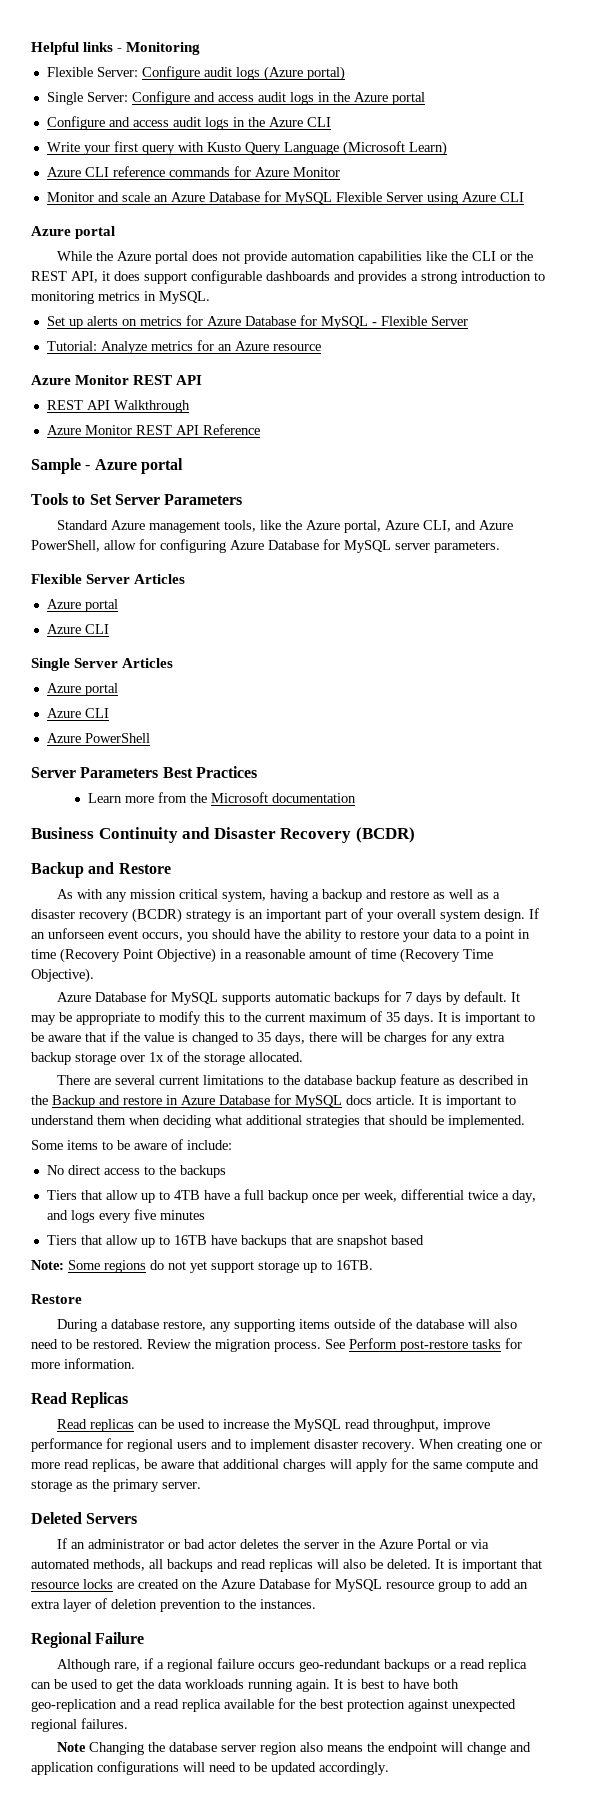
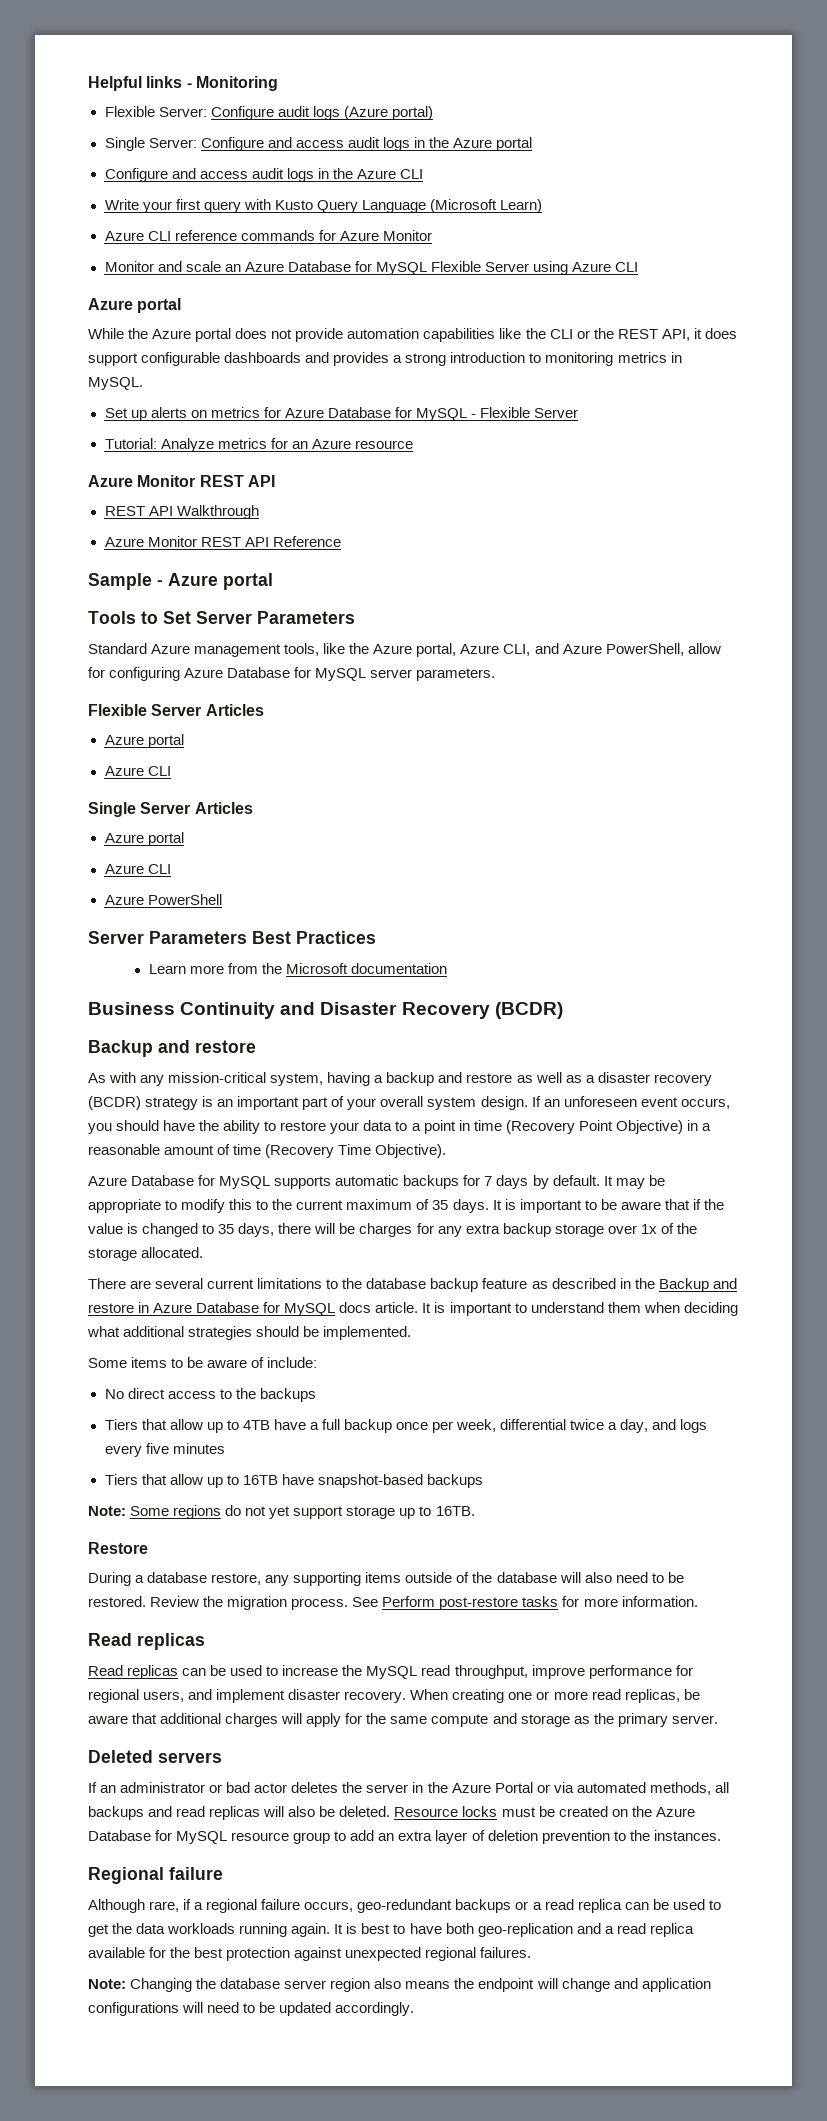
  Business Continuity and Disaster Recovery (BCDR)
- Backup and Restore
+ Backup and restore
- As with any mission critical system, having a backup and restore as well as a disaster recovery (BCDR) strategy is an important part of your overall system design.
+ As with any mission-critical system, having a backup and restore as well as a disaster recovery (BCDR) strategy is an important part of your overall system design.
- If an unforseen event occurs, you should have the ability to restore your data to a point in time (Recovery Point Objective) in a reasonable amount of time (Recovery Time Objective).
+ If an unforeseen event occurs, you should have the ability to restore your data to a point in time (Recovery Point Objective) in a reasonable amount of time (Recovery Time Objective).
- It is important to understand them when deciding what additional strategies that should be implemented.
+ It is important to understand them when deciding what additional strategies should be implemented.
- Tiers that allow up to 16TB have backups that are snapshot based
+ Tiers that allow up to 16TB have snapshot-based backups
  See Perform post-restore tasks for more information.
- Read Replicas
+ Read replicas
- Read replicas can be used to increase the MySQL read throughput, improve performance for regional users and to implement disaster recovery.
+ Read replicas can be used to increase the MySQL read throughput, improve performance for regional users, and implement disaster recovery.
- Deleted Servers
+ Deleted servers
- It is important that resource locks are created on the Azure Database for MySQL resource group to add an extra layer of deletion prevention to the instances.
+ Resource locks must be created on the Azure Database for MySQL resource group to add an extra layer of deletion prevention to the instances.
- Regional Failure
+ Regional failure
- Although rare, if a regional failure occurs geo-redundant backups or a read replica can be used to get the data workloads running again.
+ Although rare, if a regional failure occurs, geo-redundant backups or a read replica can be used to get the data workloads running again.
- Note Changing the database server region also means the endpoint will change and application configurations will need to be updated accordingly.
+ Note: Changing the database server region also means the endpoint will change and application configurations will need to be updated accordingly.

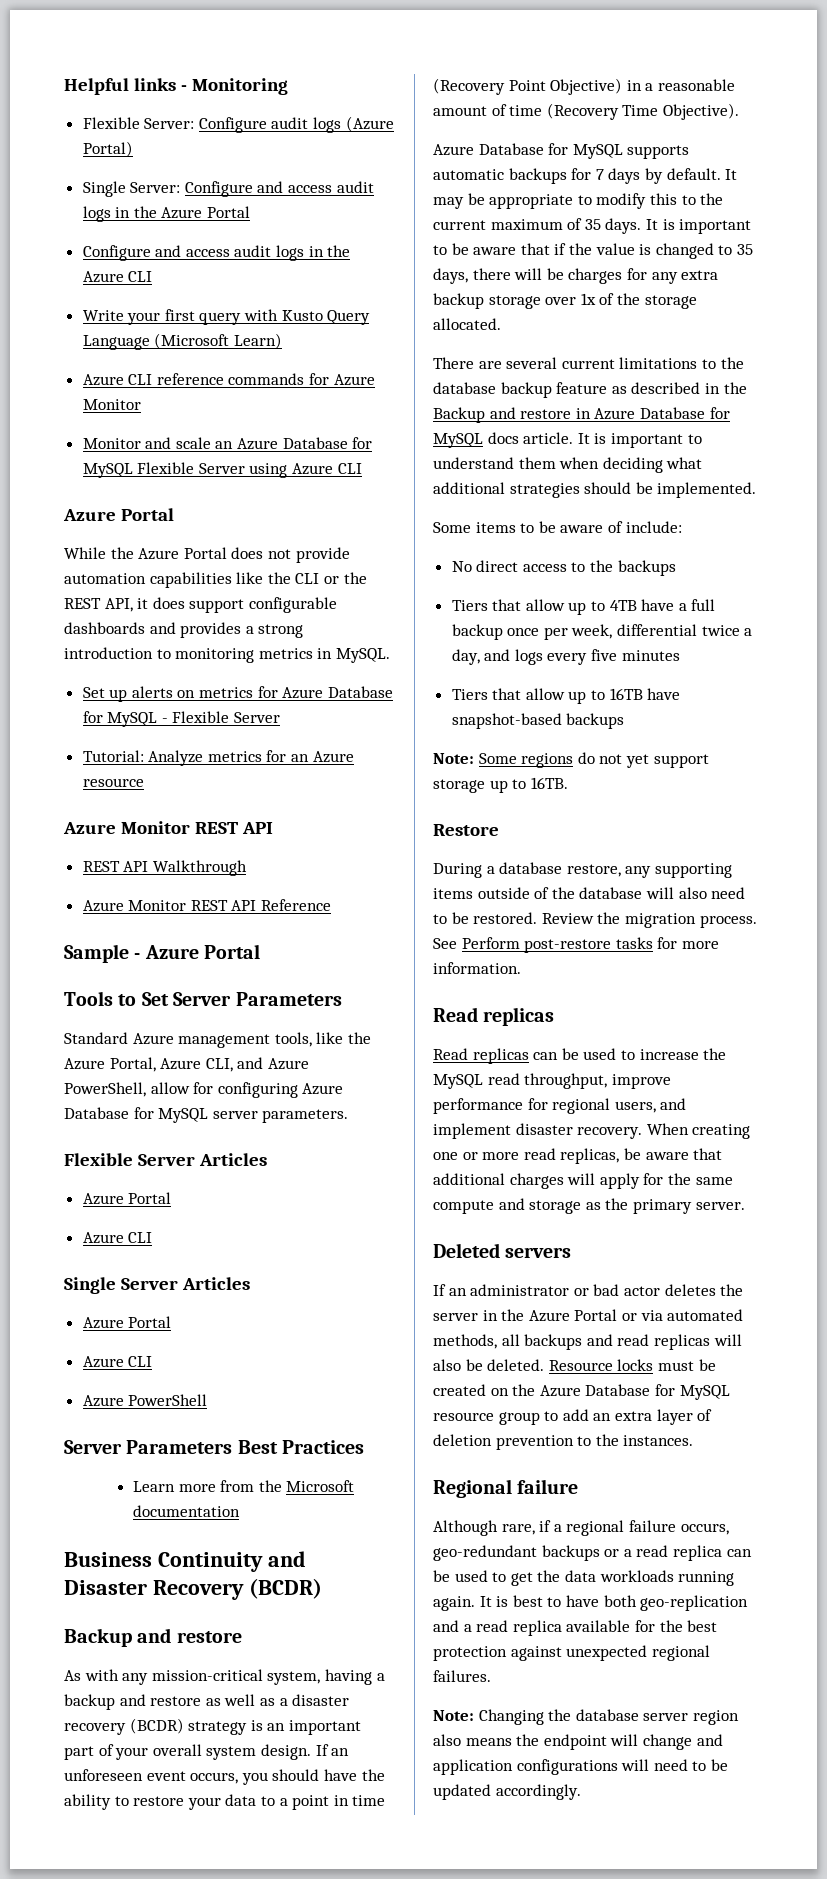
- Flexible Server: Configure audit logs (Azure portal)
+ Flexible Server: Configure audit logs (Azure Portal)
- Single Server: Configure and access audit logs in the Azure portal
+ Single Server: Configure and access audit logs in the Azure Portal
  Monitor and scale an Azure Database for MySQL Flexible Server using Azure CLI
- Azure portal
+ Azure Portal
- While the Azure portal does not provide automation capabilities like the CLI or the REST API, it does support configurable dashboards and provides a strong introduction to monitoring metrics in MySQL.
+ While the Azure Portal does not provide automation capabilities like the CLI or the REST API, it does support configurable dashboards and provides a strong introduction to monitoring metrics in MySQL.
- Sample - Azure portal
+ Sample - Azure Portal
- Standard Azure management tools, like the Azure portal, Azure CLI, and Azure PowerShell, allow for configuring Azure Database for MySQL server parameters.
+ Standard Azure management tools, like the Azure Portal, Azure CLI, and Azure PowerShell, allow for configuring Azure Database for MySQL server parameters.
  Flexible Server Articles
- Azure portal
+ Azure Portal
  Single Server Articles
- Azure portal
+ Azure Portal

